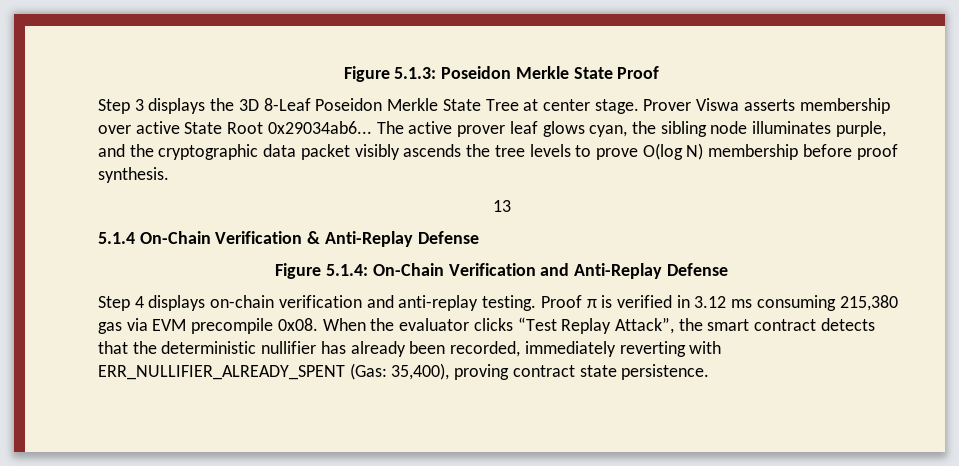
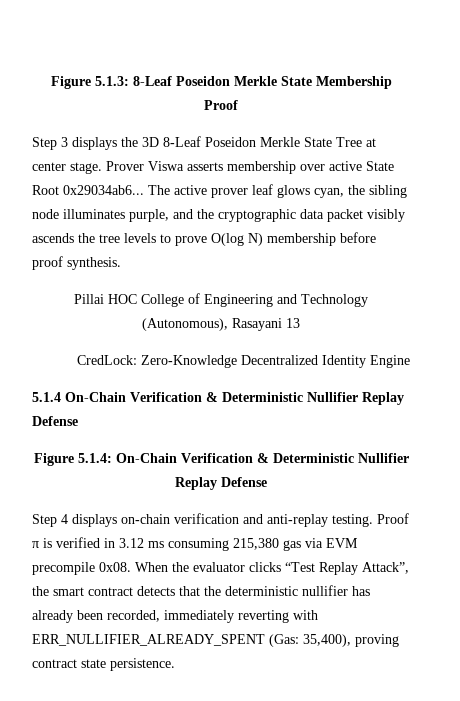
- Figure 5.1.3: Poseidon Merkle State Proof
+ Figure 5.1.3: 8-Leaf Poseidon Merkle State Membership Proof
- 13
+ Pillai HOC College of Engineering and Technology (Autonomous), Rasayani 13
+ CredLock: Zero-Knowledge Decentralized Identity Engine
- 5.1.4 On-Chain Verification & Anti-Replay Defense
+ 5.1.4 On-Chain Verification & Deterministic Nullifier Replay Defense
- Figure 5.1.4: On-Chain Verification and Anti-Replay Defense
+ Figure 5.1.4: On-Chain Verification & Deterministic Nullifier Replay Defense

